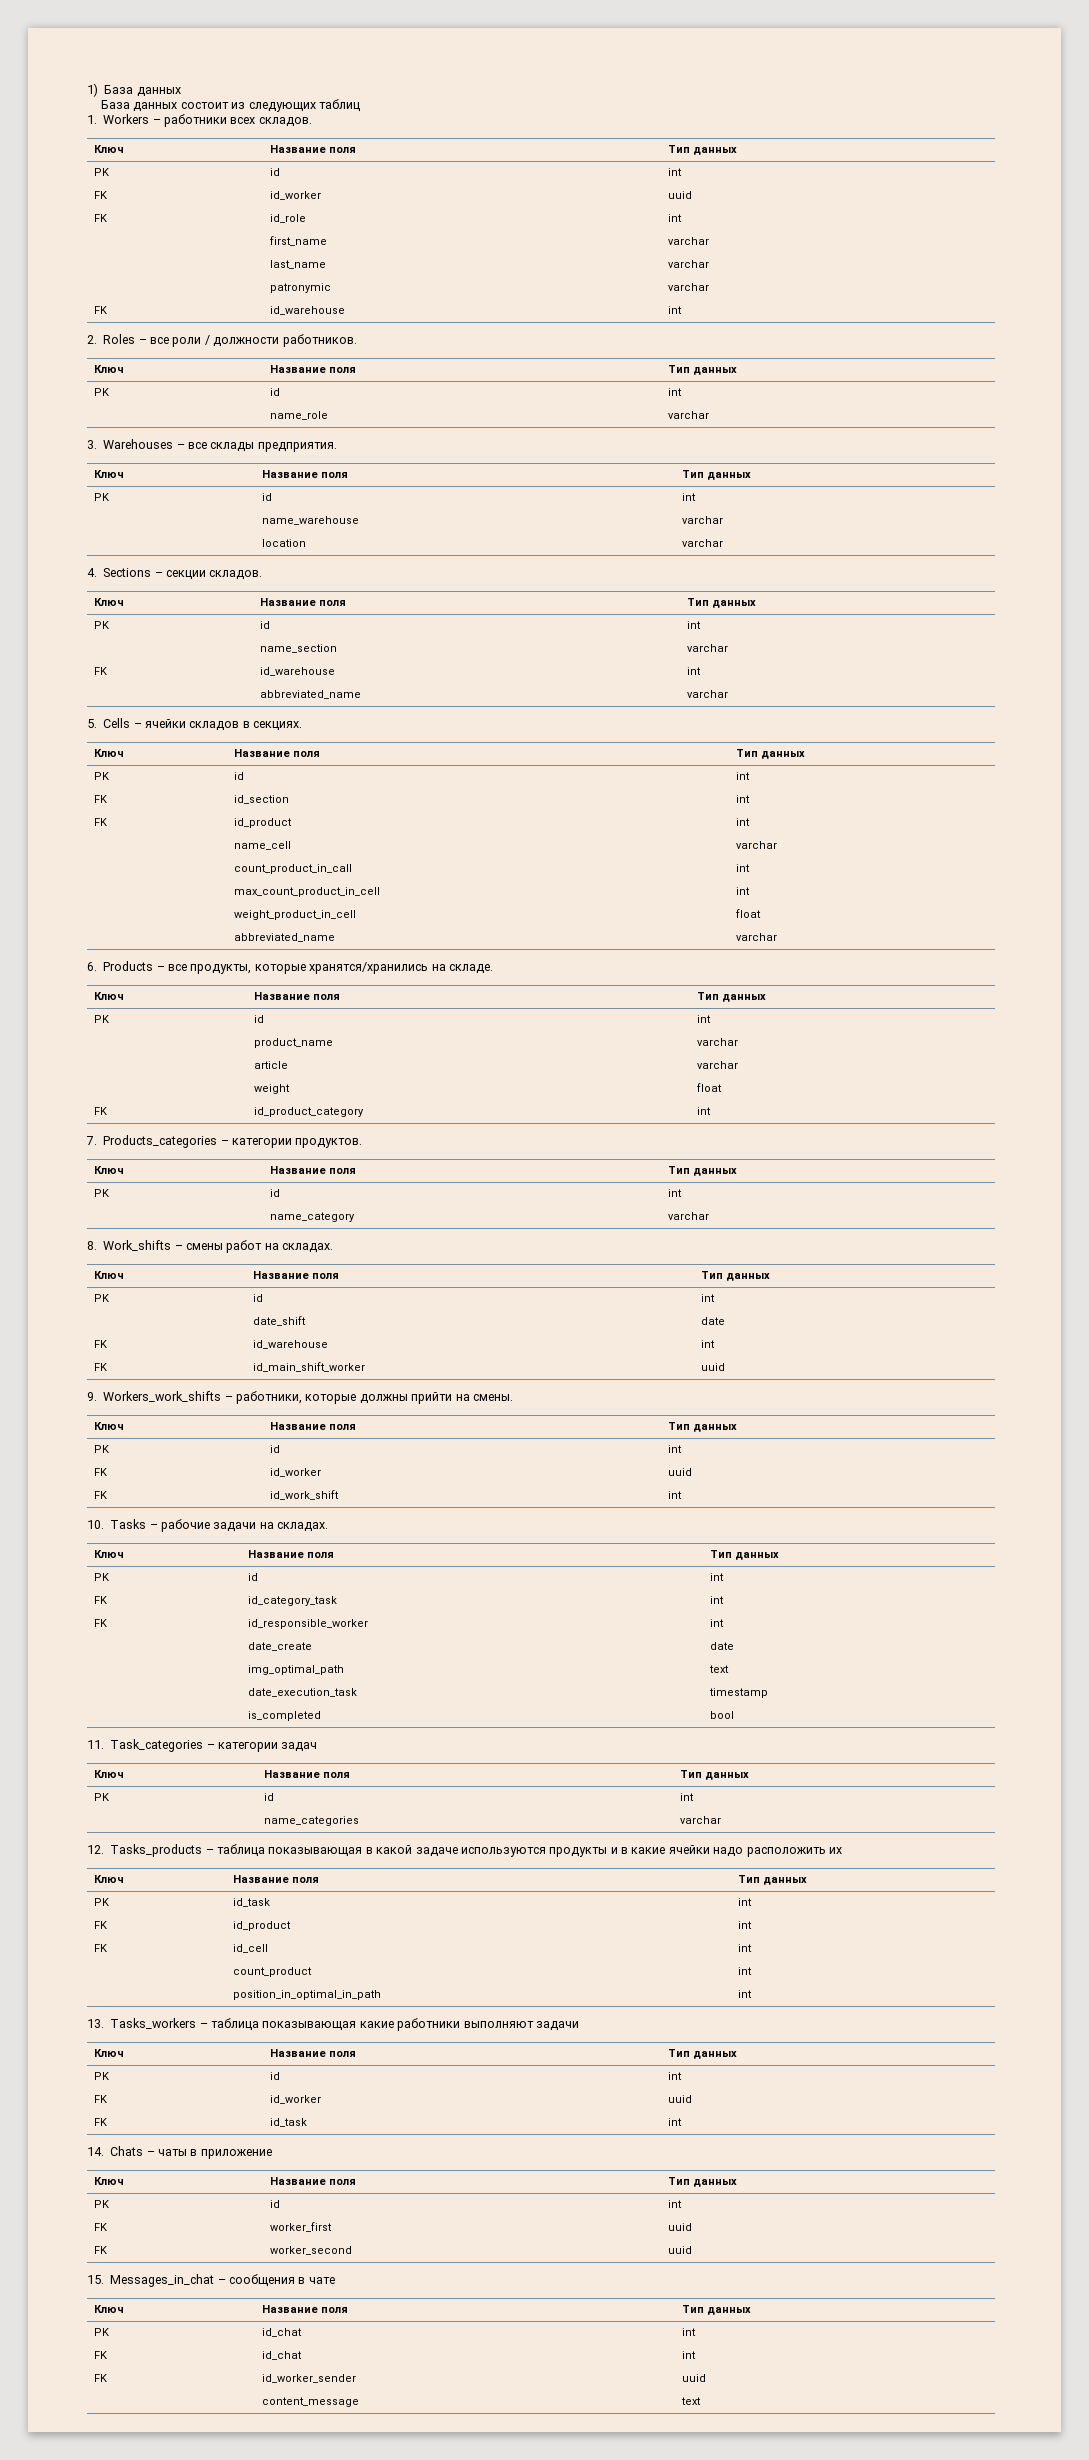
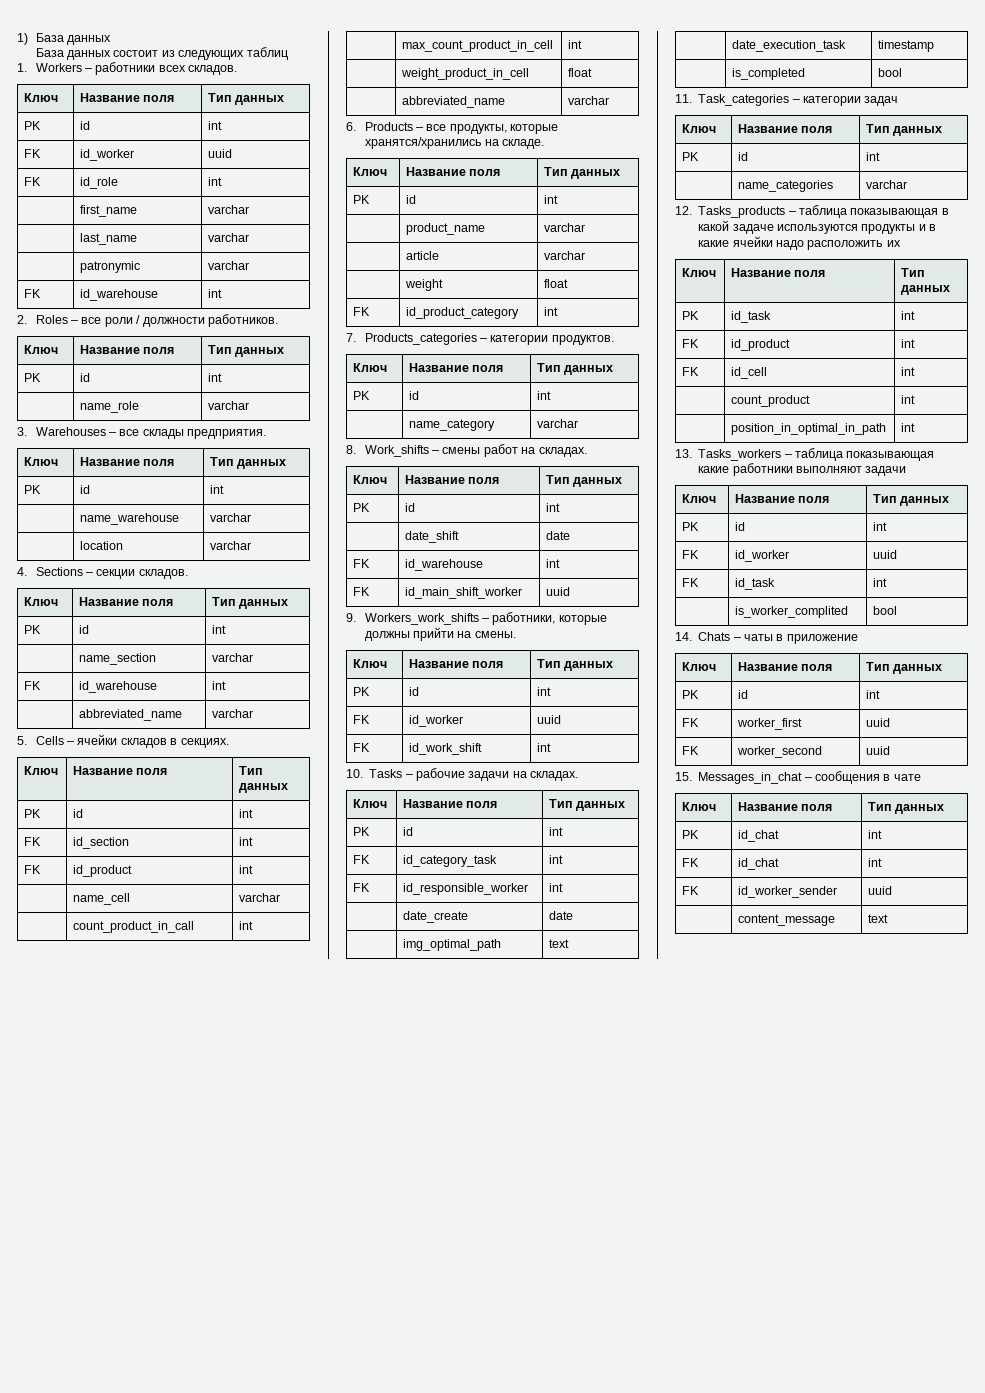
+ | is_worker_complited | bool

